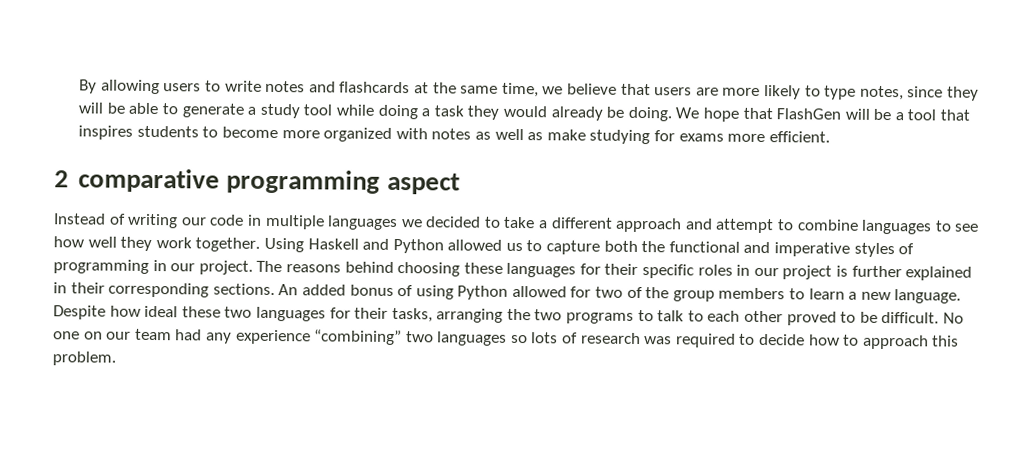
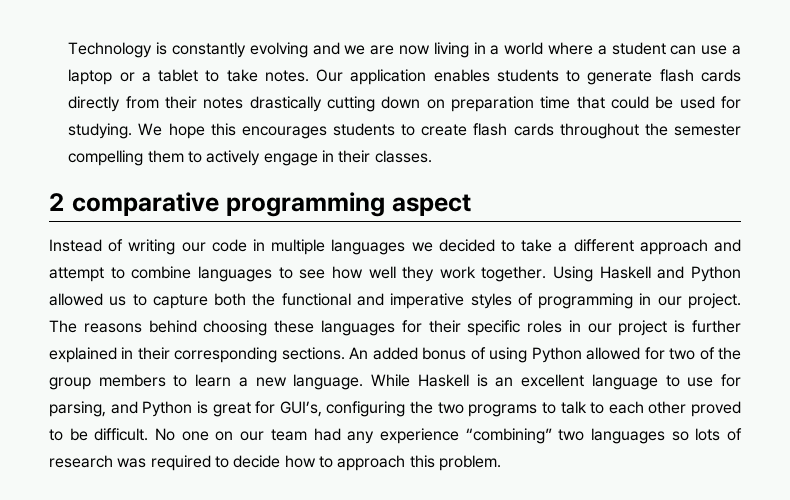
- By allowing users to write notes and flashcards at the same time, we believe that users are more likely to type notes, since they will be able to generate a study tool while doing a task they would already be doing. We hope that FlashGen will be a tool that inspires students to become more organized with notes as well as make studying for exams more efficient.
+ Technology is constantly evolving and we are now living in a world where a student can use a laptop or a tablet to take notes. Our application enables students to generate flash cards directly from their notes drastically cutting down on preparation time that could be used for studying. We hope this encourages students to create flash cards throughout the semester compelling them to actively engage in their classes.
- Despite how ideal these two languages for their tasks, arranging the two programs to talk to each other proved to be difficult.
+ While Haskell is an excellent language to use for parsing, and Python is great for GUI’s, configuring the two programs to talk to each other proved to be difficult.

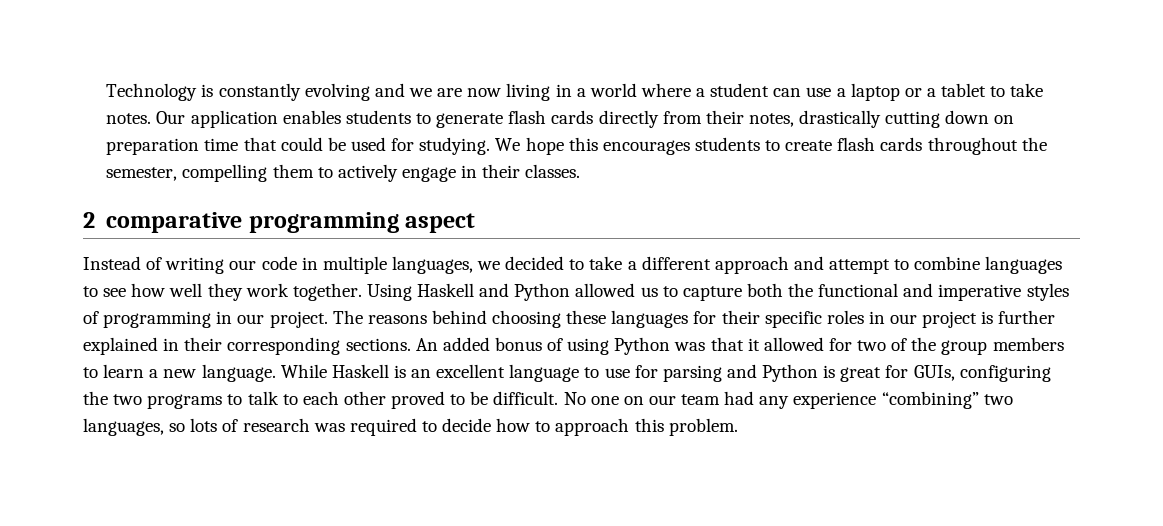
- Our application enables students to generate flash cards directly from their notes drastically cutting down on preparation time that could be used for studying.
+ Our application enables students to generate flash cards directly from their notes, drastically cutting down on preparation time that could be used for studying.
- We hope this encourages students to create flash cards throughout the semester compelling them to actively engage in their classes.
+ We hope this encourages students to create flash cards throughout the semester, compelling them to actively engage in their classes.
- Instead of writing our code in multiple languages we decided to take a different approach and attempt to combine languages to see how well they work together.
+ Instead of writing our code in multiple languages, we decided to take a different approach and attempt to combine languages to see how well they work together.
- An added bonus of using Python allowed for two of the group members to learn a new language.
+ An added bonus of using Python was that it allowed for two of the group members to learn a new language.
- While Haskell is an excellent language to use for parsing, and Python is great for GUI’s, configuring the two programs to talk to each other proved to be difficult.
+ While Haskell is an excellent language to use for parsing and Python is great for GUIs, configuring the two programs to talk to each other proved to be difficult.
- No one on our team had any experience “combining” two languages so lots of research was required to decide how to approach this problem.
+ No one on our team had any experience “combining” two languages, so lots of research was required to decide how to approach this problem.

